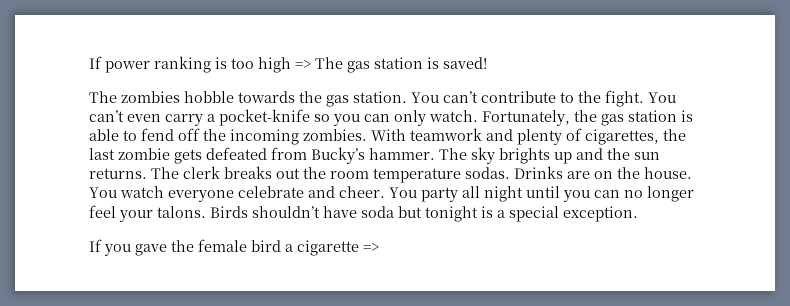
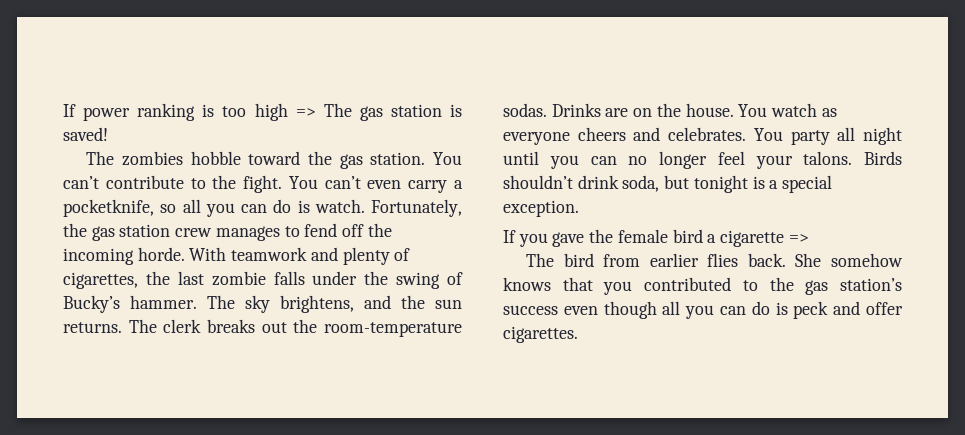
- The zombies hobble towards the gas station.
+ The zombies hobble toward the gas station.
- You can’t even carry a pocket-knife so you can only watch.
+ You can’t even carry a pocketknife, so all you can do is watch.
- Fortunately, the gas station is able to fend off the incoming zombies.
+ Fortunately, the gas station crew manages to fend off the incoming horde.
- With teamwork and plenty of cigarettes, the last zombie gets defeated from Bucky’s hammer.
+ With teamwork and plenty of cigarettes, the last zombie falls under the swing of Bucky’s hammer.
- The sky brights up and the sun returns.
+ The sky brightens, and the sun returns.
- The clerk breaks out the room temperature sodas.
+ The clerk breaks out the room-temperature sodas.
- You watch everyone celebrate and cheer.
+ You watch as everyone cheers and celebrates.
- Birds shouldn’t have soda but tonight is a special exception.
+ Birds shouldn’t drink soda, but tonight is a special exception.
+ The bird from earlier flies back. She somehow knows that you contributed to the gas station’s success even though all you can do is peck and offer cigarettes.

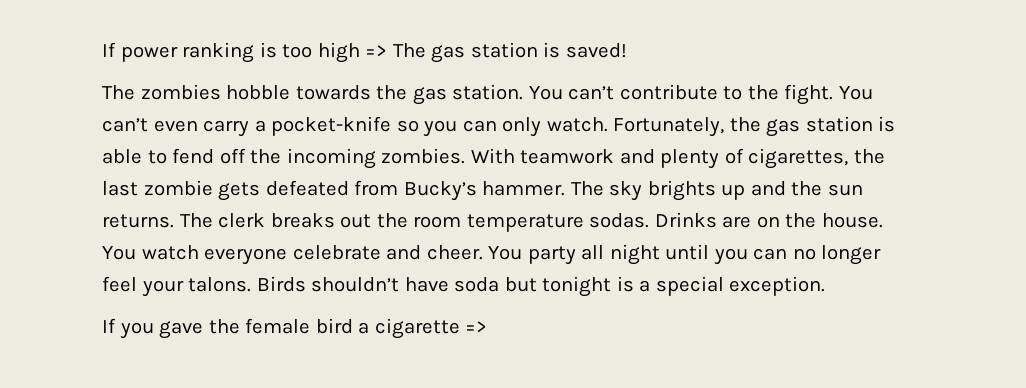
- The zombies hobble toward the gas station.
+ The zombies hobble towards the gas station.
- You can’t even carry a pocketknife, so all you can do is watch.
+ You can’t even carry a pocket-knife so you can only watch.
- Fortunately, the gas station crew manages to fend off the incoming horde.
+ Fortunately, the gas station is able to fend off the incoming zombies.
- With teamwork and plenty of cigarettes, the last zombie falls under the swing of Bucky’s hammer.
+ With teamwork and plenty of cigarettes, the last zombie gets defeated from Bucky’s hammer.
- The sky brightens, and the sun returns.
+ The sky brights up and the sun returns.
- The clerk breaks out the room-temperature sodas.
+ The clerk breaks out the room temperature sodas.
- You watch as everyone cheers and celebrates.
+ You watch everyone celebrate and cheer.
- Birds shouldn’t drink soda, but tonight is a special exception.
+ Birds shouldn’t have soda but tonight is a special exception.
- The bird from earlier flies back. She somehow knows that you contributed to the gas station’s success even though all you can do is peck and offer cigarettes.

